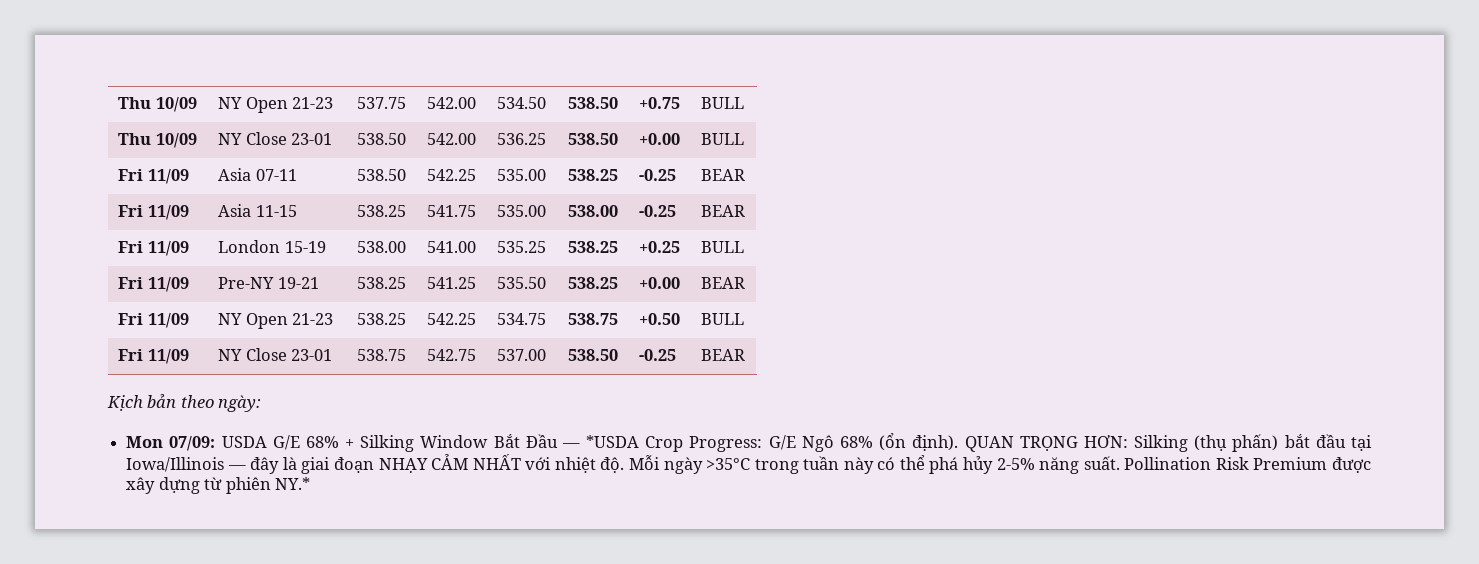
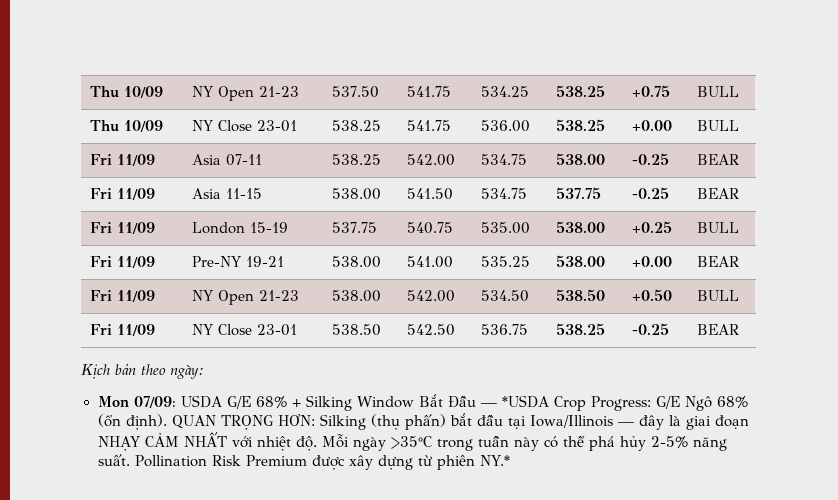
- Thu 10/09 | NY Open 21-23 | 537.75 | 542.00 | 534.50 | 538.50 | +0.75 | BULL
+ Thu 10/09 | NY Open 21-23 | 537.50 | 541.75 | 534.25 | 538.25 | +0.75 | BULL
- Thu 10/09 | NY Close 23-01 | 538.50 | 542.00 | 536.25 | 538.50 | +0.00 | BULL
+ Thu 10/09 | NY Close 23-01 | 538.25 | 541.75 | 536.00 | 538.25 | +0.00 | BULL
- Fri 11/09 | Asia 07-11 | 538.50 | 542.25 | 535.00 | 538.25 | -0.25 | BEAR
+ Fri 11/09 | Asia 07-11 | 538.25 | 542.00 | 534.75 | 538.00 | -0.25 | BEAR
- Fri 11/09 | Asia 11-15 | 538.25 | 541.75 | 535.00 | 538.00 | -0.25 | BEAR
+ Fri 11/09 | Asia 11-15 | 538.00 | 541.50 | 534.75 | 537.75 | -0.25 | BEAR
- Fri 11/09 | London 15-19 | 538.00 | 541.00 | 535.25 | 538.25 | +0.25 | BULL
+ Fri 11/09 | London 15-19 | 537.75 | 540.75 | 535.00 | 538.00 | +0.25 | BULL
- Fri 11/09 | Pre-NY 19-21 | 538.25 | 541.25 | 535.50 | 538.25 | +0.00 | BEAR
+ Fri 11/09 | Pre-NY 19-21 | 538.00 | 541.00 | 535.25 | 538.00 | +0.00 | BEAR
- Fri 11/09 | NY Open 21-23 | 538.25 | 542.25 | 534.75 | 538.75 | +0.50 | BULL
+ Fri 11/09 | NY Open 21-23 | 538.00 | 542.00 | 534.50 | 538.50 | +0.50 | BULL
- Fri 11/09 | NY Close 23-01 | 538.75 | 542.75 | 537.00 | 538.50 | -0.25 | BEAR
+ Fri 11/09 | NY Close 23-01 | 538.50 | 542.50 | 536.75 | 538.25 | -0.25 | BEAR

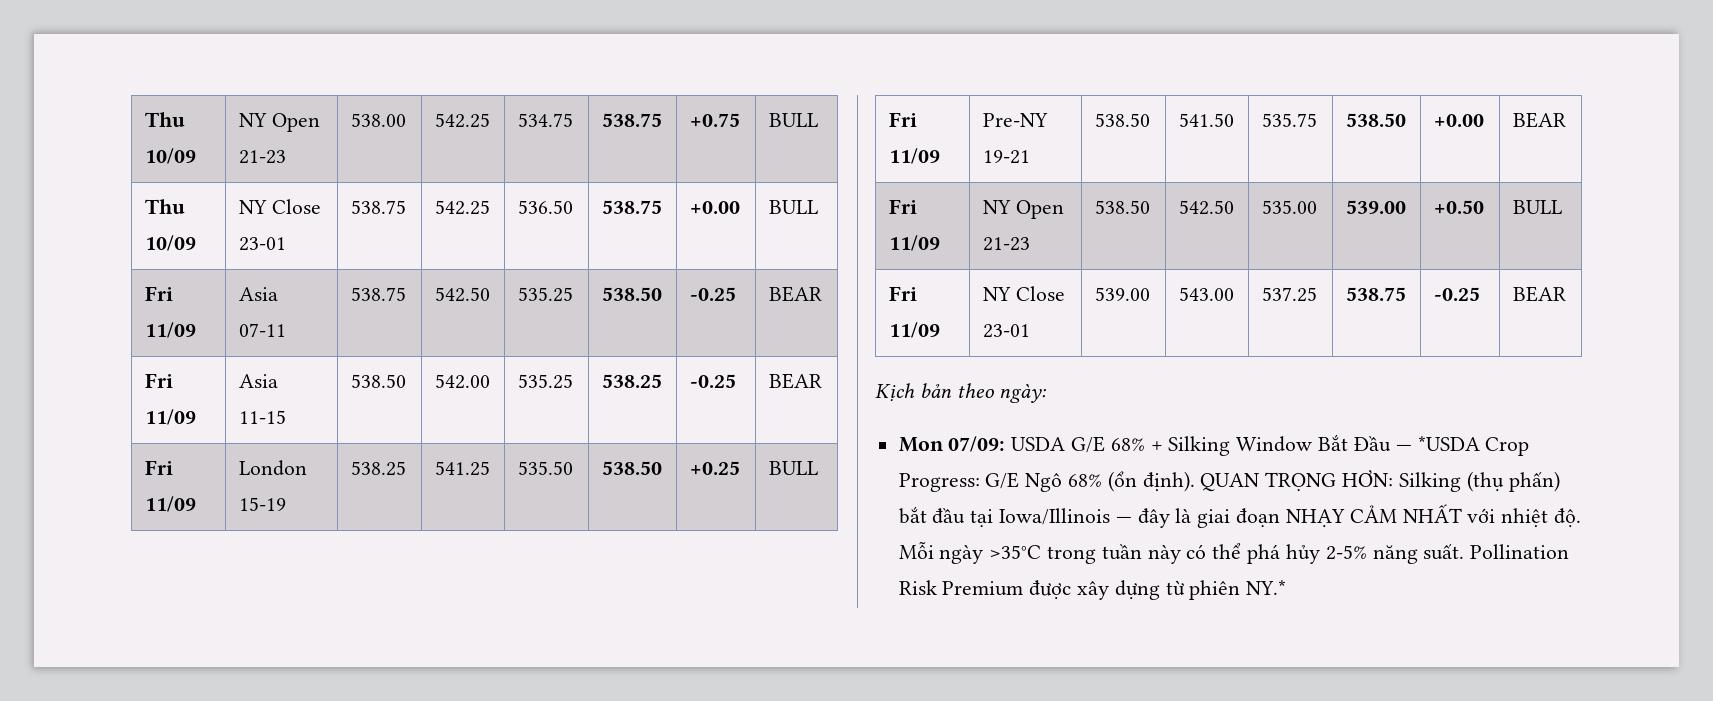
- Thu 10/09 | NY Open 21-23 | 537.50 | 541.75 | 534.25 | 538.25 | +0.75 | BULL
+ Thu 10/09 | NY Open 21-23 | 538.00 | 542.25 | 534.75 | 538.75 | +0.75 | BULL
- Thu 10/09 | NY Close 23-01 | 538.25 | 541.75 | 536.00 | 538.25 | +0.00 | BULL
+ Thu 10/09 | NY Close 23-01 | 538.75 | 542.25 | 536.50 | 538.75 | +0.00 | BULL
- Fri 11/09 | Asia 07-11 | 538.25 | 542.00 | 534.75 | 538.00 | -0.25 | BEAR
+ Fri 11/09 | Asia 07-11 | 538.75 | 542.50 | 535.25 | 538.50 | -0.25 | BEAR
- Fri 11/09 | Asia 11-15 | 538.00 | 541.50 | 534.75 | 537.75 | -0.25 | BEAR
+ Fri 11/09 | Asia 11-15 | 538.50 | 542.00 | 535.25 | 538.25 | -0.25 | BEAR
- Fri 11/09 | London 15-19 | 537.75 | 540.75 | 535.00 | 538.00 | +0.25 | BULL
+ Fri 11/09 | London 15-19 | 538.25 | 541.25 | 535.50 | 538.50 | +0.25 | BULL
- Fri 11/09 | Pre-NY 19-21 | 538.00 | 541.00 | 535.25 | 538.00 | +0.00 | BEAR
+ Fri 11/09 | Pre-NY 19-21 | 538.50 | 541.50 | 535.75 | 538.50 | +0.00 | BEAR
- Fri 11/09 | NY Open 21-23 | 538.00 | 542.00 | 534.50 | 538.50 | +0.50 | BULL
+ Fri 11/09 | NY Open 21-23 | 538.50 | 542.50 | 535.00 | 539.00 | +0.50 | BULL
- Fri 11/09 | NY Close 23-01 | 538.50 | 542.50 | 536.75 | 538.25 | -0.25 | BEAR
+ Fri 11/09 | NY Close 23-01 | 539.00 | 543.00 | 537.25 | 538.75 | -0.25 | BEAR

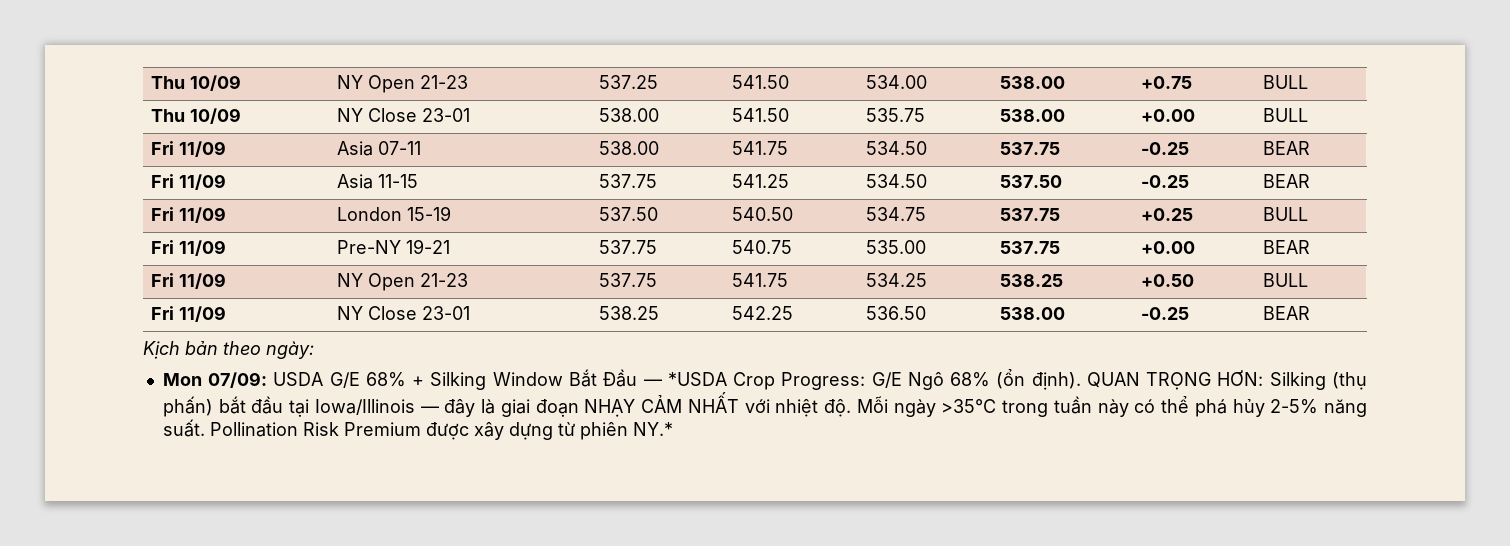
- Thu 10/09 | NY Open 21-23 | 538.00 | 542.25 | 534.75 | 538.75 | +0.75 | BULL
+ Thu 10/09 | NY Open 21-23 | 537.25 | 541.50 | 534.00 | 538.00 | +0.75 | BULL
- Thu 10/09 | NY Close 23-01 | 538.75 | 542.25 | 536.50 | 538.75 | +0.00 | BULL
+ Thu 10/09 | NY Close 23-01 | 538.00 | 541.50 | 535.75 | 538.00 | +0.00 | BULL
- Fri 11/09 | Asia 07-11 | 538.75 | 542.50 | 535.25 | 538.50 | -0.25 | BEAR
+ Fri 11/09 | Asia 07-11 | 538.00 | 541.75 | 534.50 | 537.75 | -0.25 | BEAR
- Fri 11/09 | Asia 11-15 | 538.50 | 542.00 | 535.25 | 538.25 | -0.25 | BEAR
+ Fri 11/09 | Asia 11-15 | 537.75 | 541.25 | 534.50 | 537.50 | -0.25 | BEAR
- Fri 11/09 | London 15-19 | 538.25 | 541.25 | 535.50 | 538.50 | +0.25 | BULL
+ Fri 11/09 | London 15-19 | 537.50 | 540.50 | 534.75 | 537.75 | +0.25 | BULL
- Fri 11/09 | Pre-NY 19-21 | 538.50 | 541.50 | 535.75 | 538.50 | +0.00 | BEAR
+ Fri 11/09 | Pre-NY 19-21 | 537.75 | 540.75 | 535.00 | 537.75 | +0.00 | BEAR
- Fri 11/09 | NY Open 21-23 | 538.50 | 542.50 | 535.00 | 539.00 | +0.50 | BULL
+ Fri 11/09 | NY Open 21-23 | 537.75 | 541.75 | 534.25 | 538.25 | +0.50 | BULL
- Fri 11/09 | NY Close 23-01 | 539.00 | 543.00 | 537.25 | 538.75 | -0.25 | BEAR
+ Fri 11/09 | NY Close 23-01 | 538.25 | 542.25 | 536.50 | 538.00 | -0.25 | BEAR

